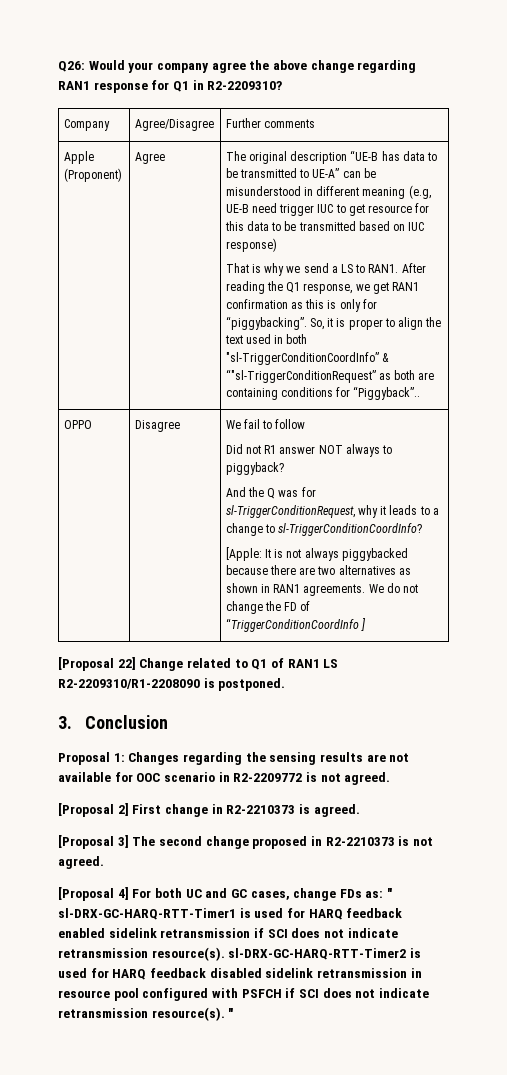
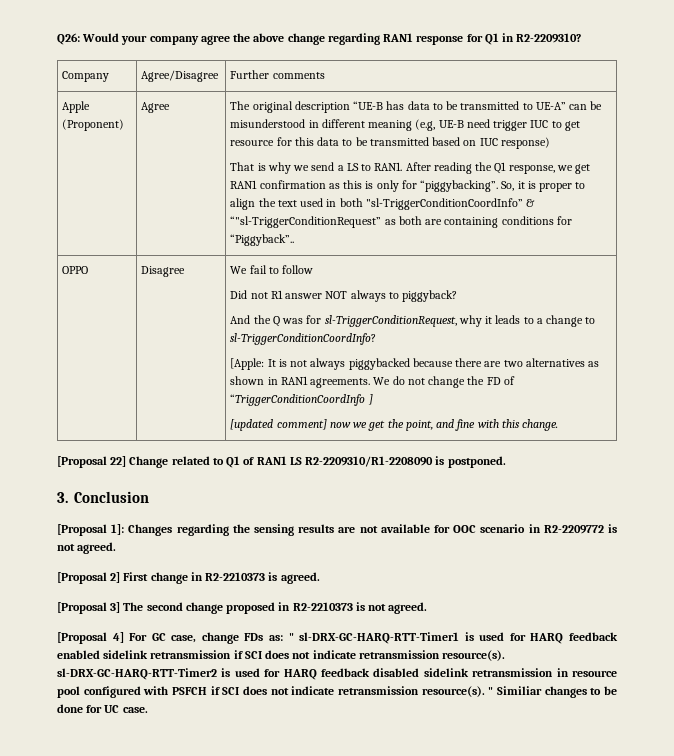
+ [updated comment] now we get the point, and fine with this change.
- Proposal 1: Changes regarding the sensing results are not available for OOC scenario in R2-2209772 is not agreed.
+ [Proposal 1]: Changes regarding the sensing results are not available for OOC scenario in R2-2209772 is not agreed.
- [Proposal 4] For both UC and GC cases, change FDs as: " sl-DRX-GC-HARQ-RTT-Timer1 is used for HARQ feedback enabled sidelink retransmission if SCI does not indicate retransmission resource(s). sl-DRX-GC-HARQ-RTT-Timer2 is used for HARQ feedback disabled sidelink retransmission in resource pool configured with PSFCH if SCI does not indicate retransmission resource(s). "
+ [Proposal 4] For GC case, change FDs as: " sl-DRX-GC-HARQ-RTT-Timer1 is used for HARQ feedback enabled sidelink retransmission if SCI does not indicate retransmission resource(s). sl-DRX-GC-HARQ-RTT-Timer2 is used for HARQ feedback disabled sidelink retransmission in resource pool configured with PSFCH if SCI does not indicate retransmission resource(s). " Similiar changes to be done for UC case.

